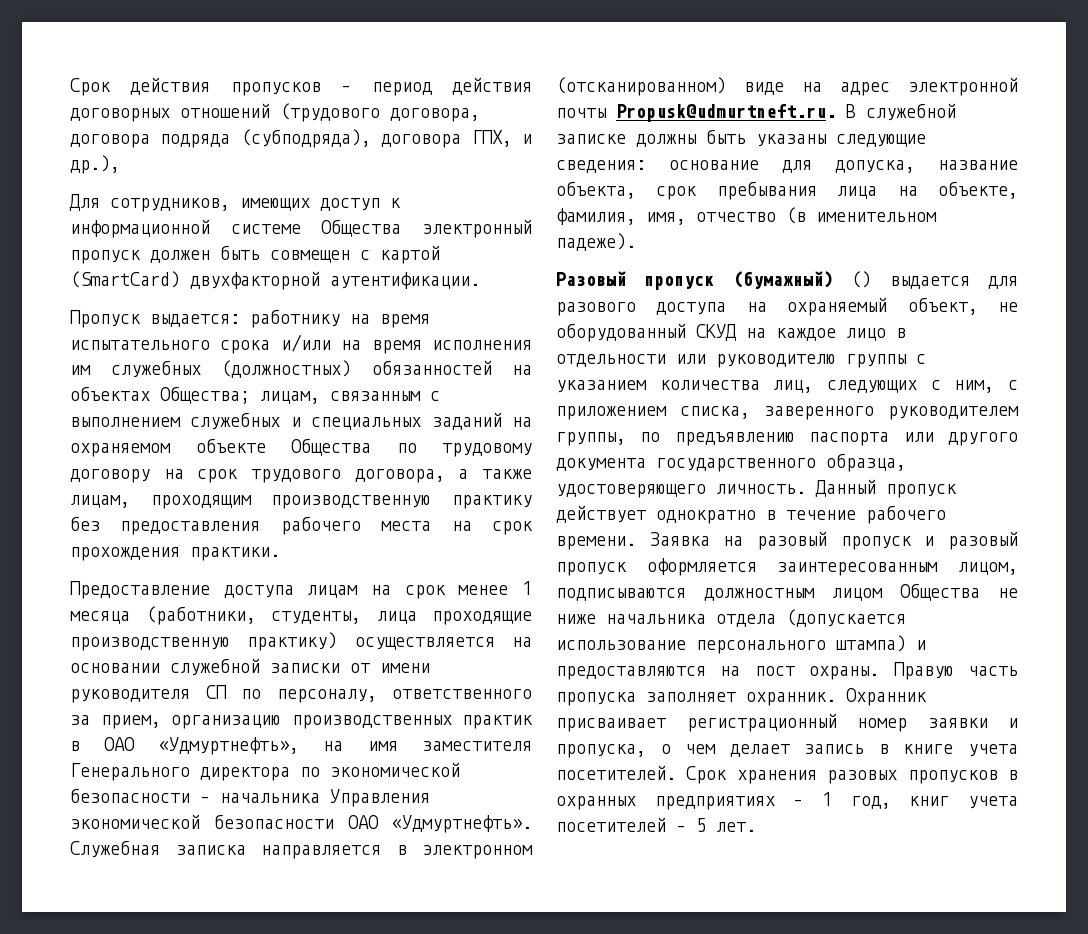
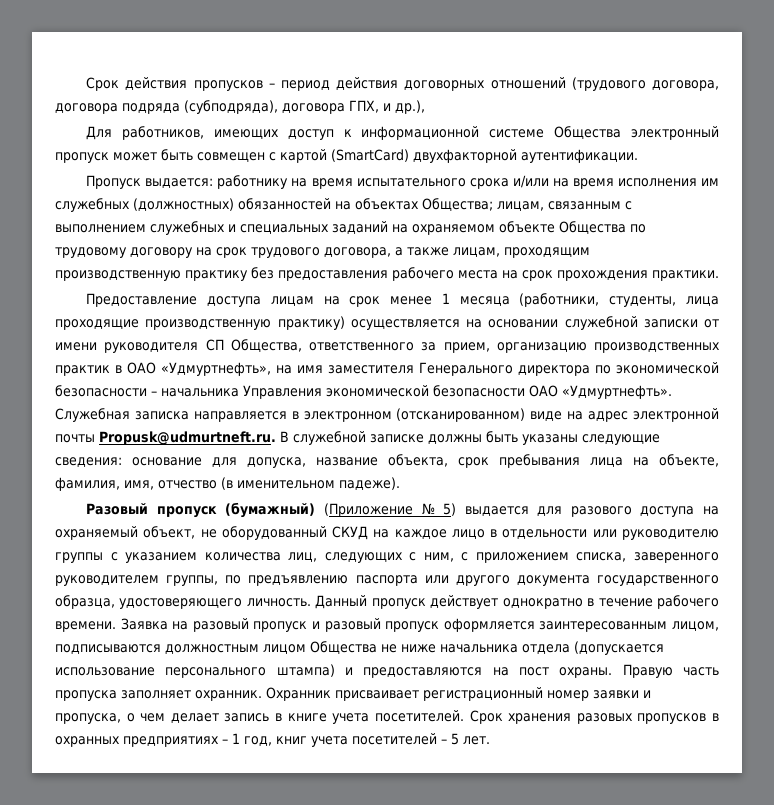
- Для сотрудников, имеющих доступ к информационной системе Общества электронный пропуск должен быть совмещен с картой (SmartCard) двухфакторной аутентификации.
+ Для работников, имеющих доступ к информационной системе Общества электронный пропуск может быть совмещен с картой (SmartCard) двухфакторной аутентификации.
- Предоставление доступа лицам на срок менее 1 месяца (работники, студенты, лица проходящие производственную практику) осуществляется на основании служебной записки от имени руководителя СП по персоналу, ответственного за прием, организацию производственных практик в ОАО «Удмуртнефть», на имя заместителя Генерального директора по экономической безопасности – начальника Управления экономической безопасности ОАО «Удмуртнефть».
+ Предоставление доступа лицам на срок менее 1 месяца (работники, студенты, лица проходящие производственную практику) осуществляется на основании служебной записки от имени руководителя СП Общества, ответственного за прием, организацию производственных практик в ОАО «Удмуртнефть», на имя заместителя Генерального директора по экономической безопасности – начальника Управления экономической безопасности ОАО «Удмуртнефть».
- Разовый пропуск (бумажный) () выдается для разового доступа на охраняемый объект, не оборудованный СКУД на каждое лицо в отдельности или руководителю группы с указанием количества лиц, следующих с ним, с приложением списка, заверенного руководителем группы, по предъявлению паспорта или другого документа государственного образца, удостоверяющего личность.
+ Разовый пропуск (бумажный) (Приложение № 5) выдается для разового доступа на охраняемый объект, не оборудованный СКУД на каждое лицо в отдельности или руководителю группы с указанием количества лиц, следующих с ним, с приложением списка, заверенного руководителем группы, по предъявлению паспорта или другого документа государственного образца, удостоверяющего личность.

